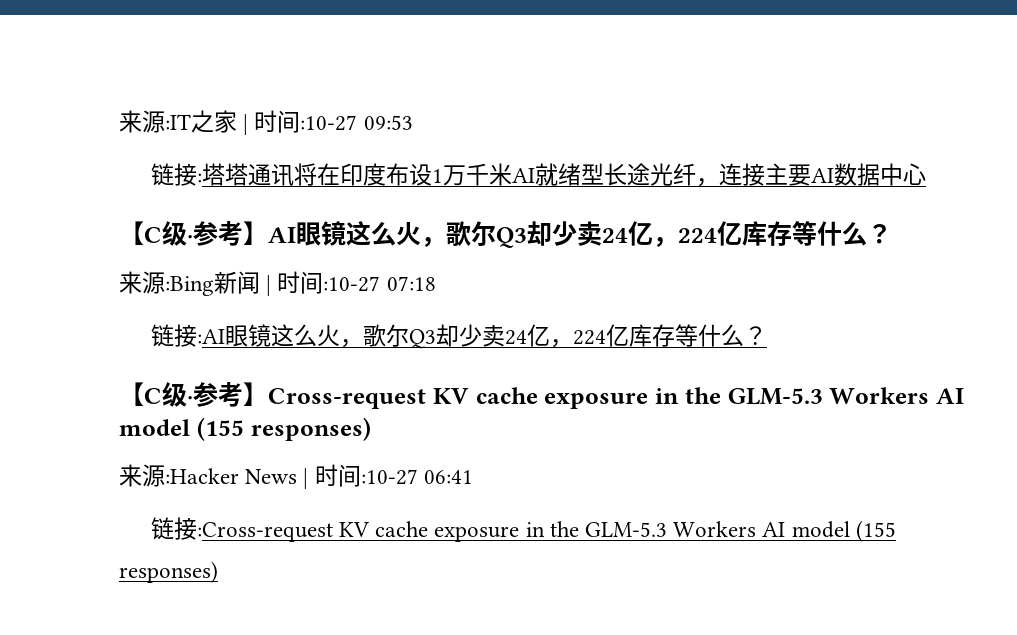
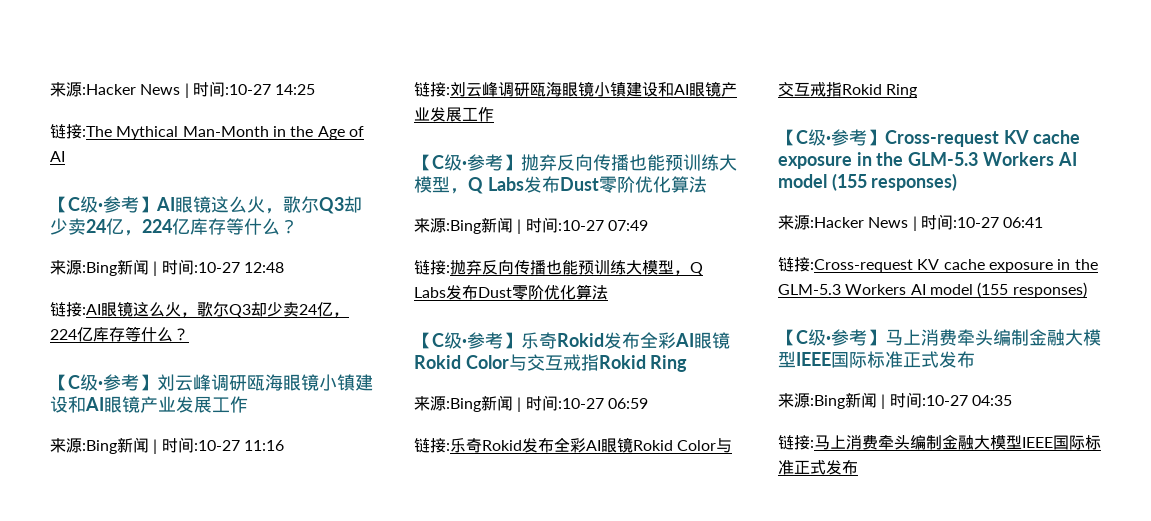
- 来源:IT之家 | 时间:10-27 09:53
- 链接:塔塔通讯将在印度布设1万千米AI就绪型长途光纤，连接主要AI数据中心
+ 来源:Hacker News | 时间:10-27 14:25
+ 链接:The Mythical Man-Month in the Age of AI
- 来源:Bing新闻 | 时间:10-27 07:18
+ 来源:Bing新闻 | 时间:10-27 12:48
+ 【C级·参考】刘云峰调研瓯海眼镜小镇建设和AI眼镜产业发展工作
+ 来源:Bing新闻 | 时间:10-27 11:16
+ 链接:刘云峰调研瓯海眼镜小镇建设和AI眼镜产业发展工作
+ 【C级·参考】抛弃反向传播也能预训练大模型，Q Labs发布Dust零阶优化算法
+ 来源:Bing新闻 | 时间:10-27 07:49
+ 链接:抛弃反向传播也能预训练大模型，Q Labs发布Dust零阶优化算法
+ 【C级·参考】乐奇Rokid发布全彩AI眼镜Rokid Color与交互戒指Rokid Ring
+ 来源:Bing新闻 | 时间:10-27 06:59
+ 链接:乐奇Rokid发布全彩AI眼镜Rokid Color与交互戒指Rokid Ring
+ 【C级·参考】马上消费牵头编制金融大模型IEEE国际标准正式发布
+ 来源:Bing新闻 | 时间:10-27 04:35
+ 链接:马上消费牵头编制金融大模型IEEE国际标准正式发布

